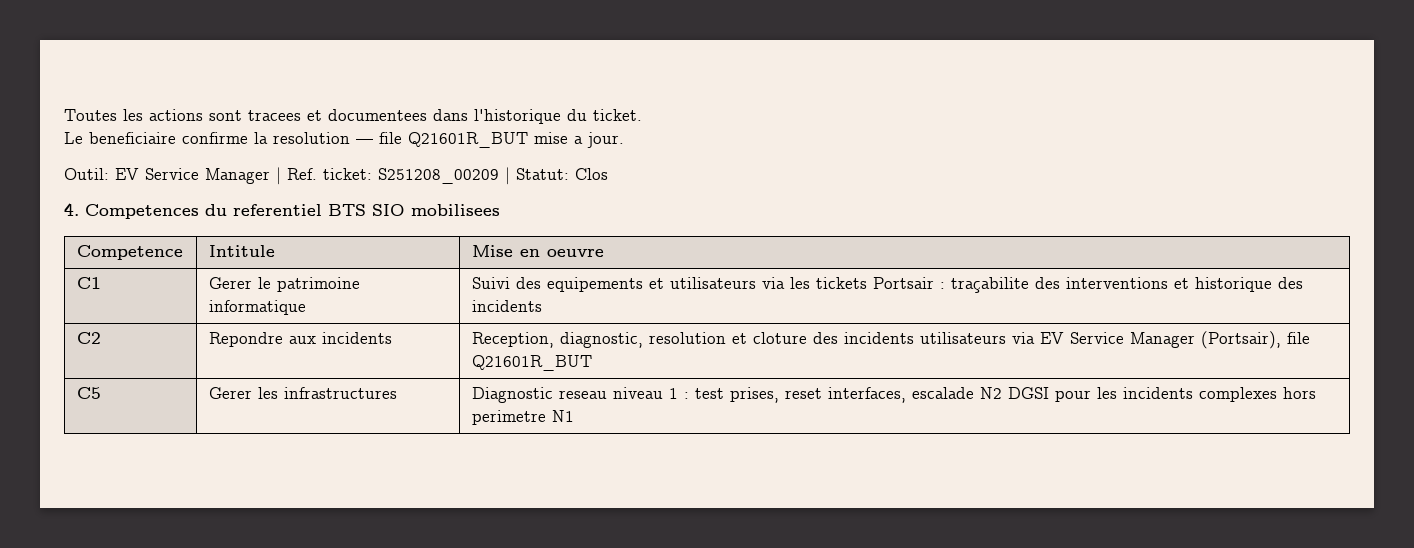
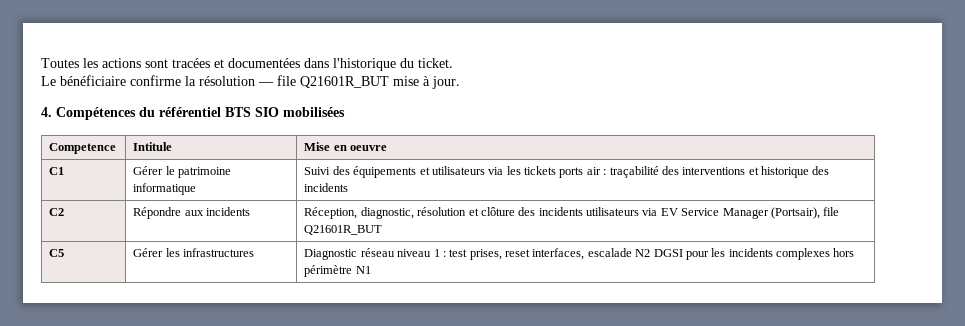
- Toutes les actions sont tracees et documentees dans l'historique du ticket.
+ Toutes les actions sont tracées et documentées dans l'historique du ticket.
- Le beneficiaire confirme la resolution — file Q21601R_BUT mise a jour.
+ Le bénéficiaire confirme la résolution — file Q21601R_BUT mise à jour.
- Outil: EV Service Manager | Ref. ticket: S251208_00209 | Statut: Clos
- 4. Competences du referentiel BTS SIO mobilisees
+ 4. Compétences du référentiel BTS SIO mobilisées
- C1 | Gerer le patrimoine informatique | Suivi des equipements et utilisateurs via les tickets Portsair : traçabilite des interventions et historique des incidents
+ C1 | Gérer le patrimoine informatique | Suivi des équipements et utilisateurs via les tickets ports air : traçabilité des interventions et historique des incidents
- C2 | Repondre aux incidents | Reception, diagnostic, resolution et cloture des incidents utilisateurs via EV Service Manager (Portsair), file Q21601R_BUT
+ C2 | Répondre aux incidents | Réception, diagnostic, résolution et clôture des incidents utilisateurs via EV Service Manager (Portsair), file Q21601R_BUT
- C5 | Gerer les infrastructures | Diagnostic reseau niveau 1 : test prises, reset interfaces, escalade N2 DGSI pour les incidents complexes hors perimetre N1
+ C5 | Gérer les infrastructures | Diagnostic réseau niveau 1 : test prises, reset interfaces, escalade N2 DGSI pour les incidents complexes hors périmètre N1

